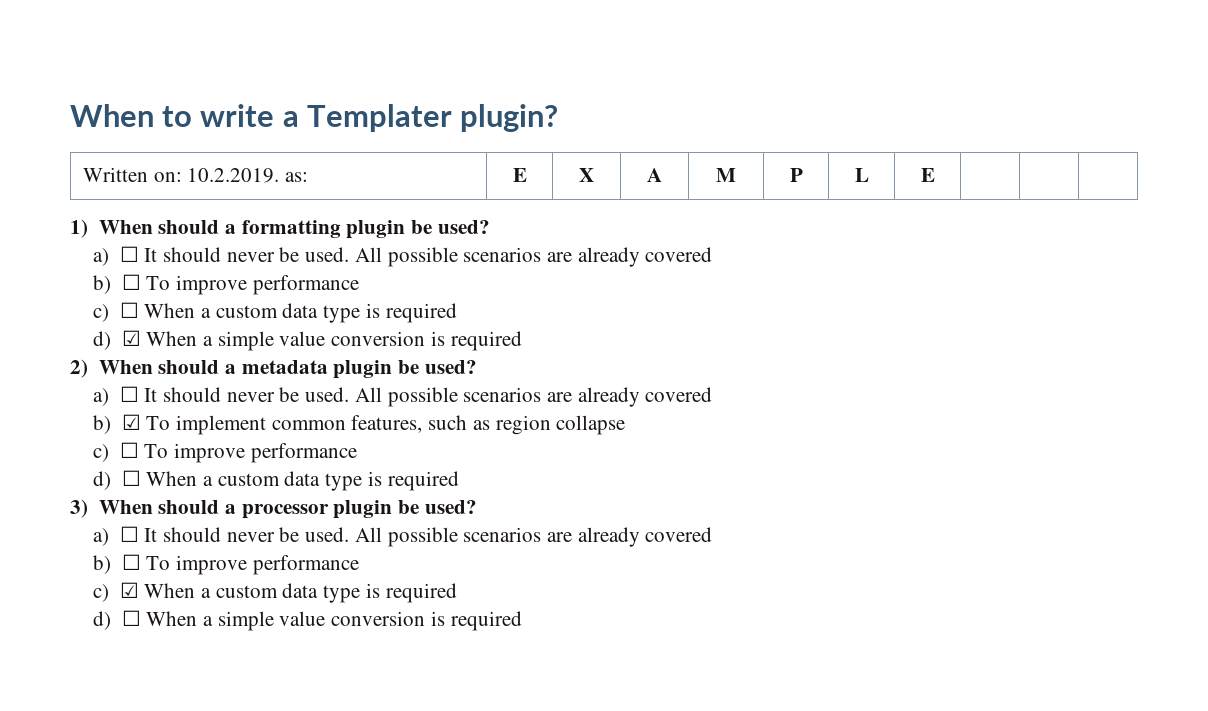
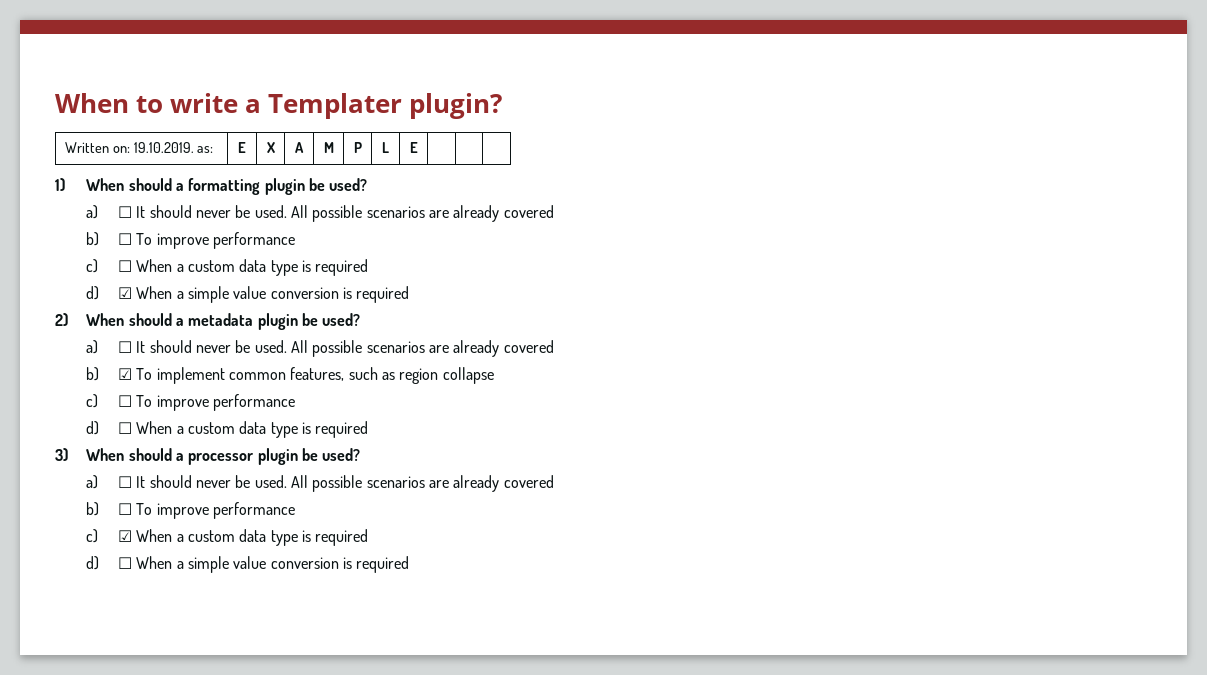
- Written on: 10.2.2019. as: | E | X | A | M | P | L | E | | |
+ Written on: 19.10.2019. as: | E | X | A | M | P | L | E | | |

